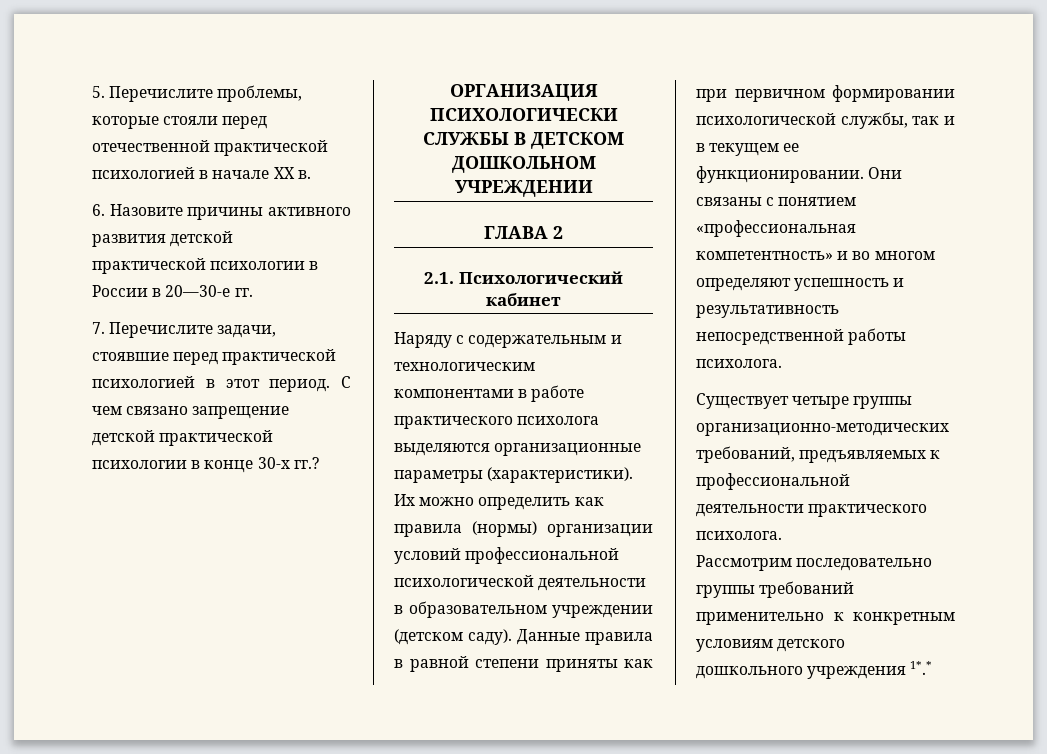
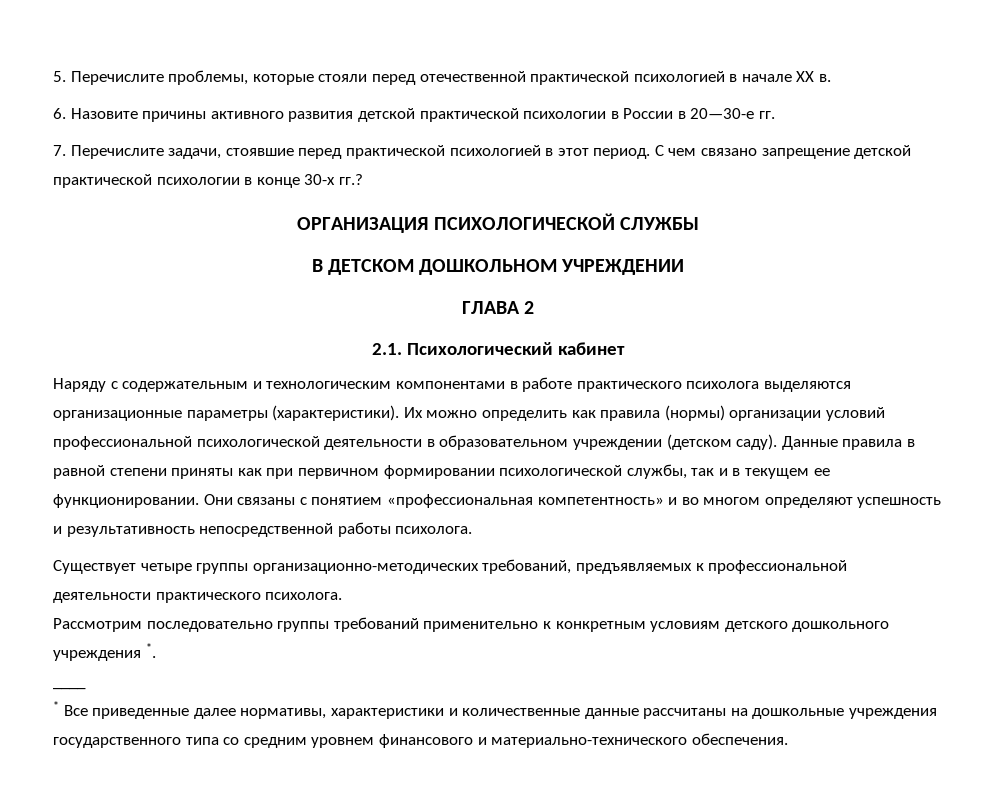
- ОРГАНИЗАЦИЯ ПСИХОЛОГИЧЕСКИ СЛУЖБЫ В ДЕТСКОМ ДОШКОЛЬНОМ УЧРЕЖДЕНИИ
+ ОРГАНИЗАЦИЯ ПСИХОЛОГИЧЕСКОЙ СЛУЖБЫ
+ В ДЕТСКОМ ДОШКОЛЬНОМ УЧРЕЖДЕНИИ
- Рассмотрим последовательно группы требований применительно к конкретным условиям детского дошкольного учреждения 1*.*
+ Рассмотрим последовательно группы требований применительно к конкретным условиям детского дошкольного учреждения *.
+ ____
+ * Все приведенные далее нормативы, характеристики и количественные данные рассчитаны на дошкольные учреждения государственного типа со средним уровнем финансового и материально-технического обеспечения.

